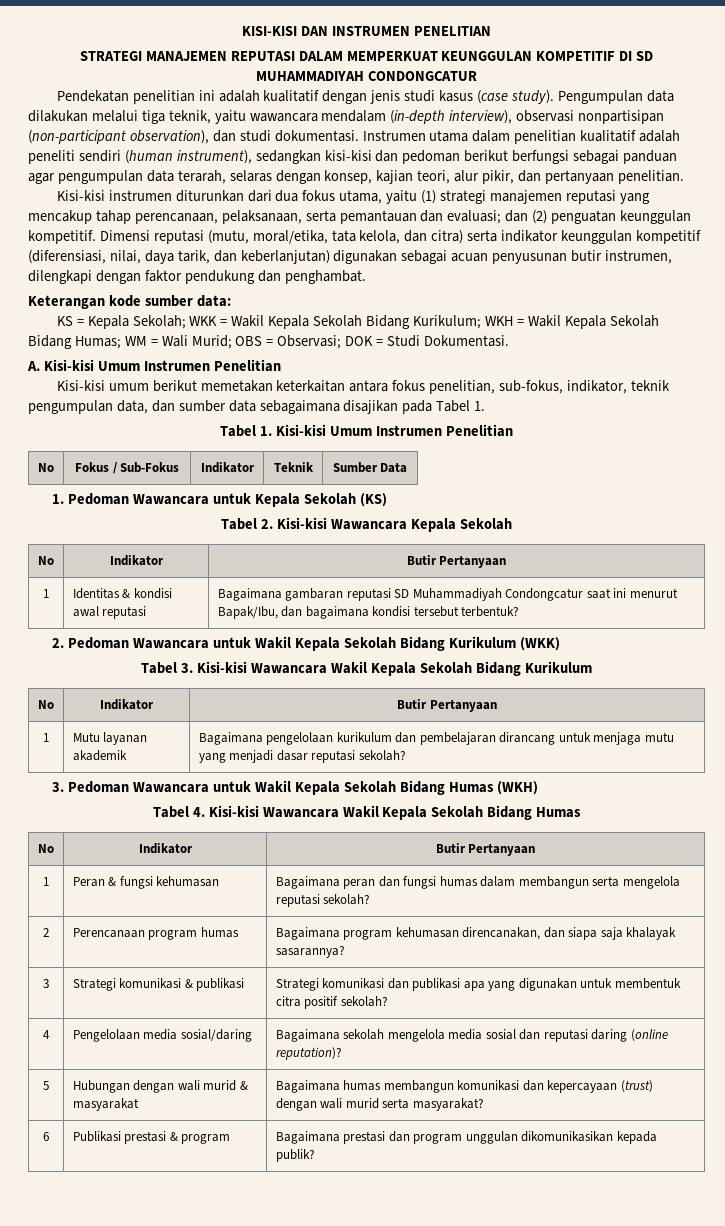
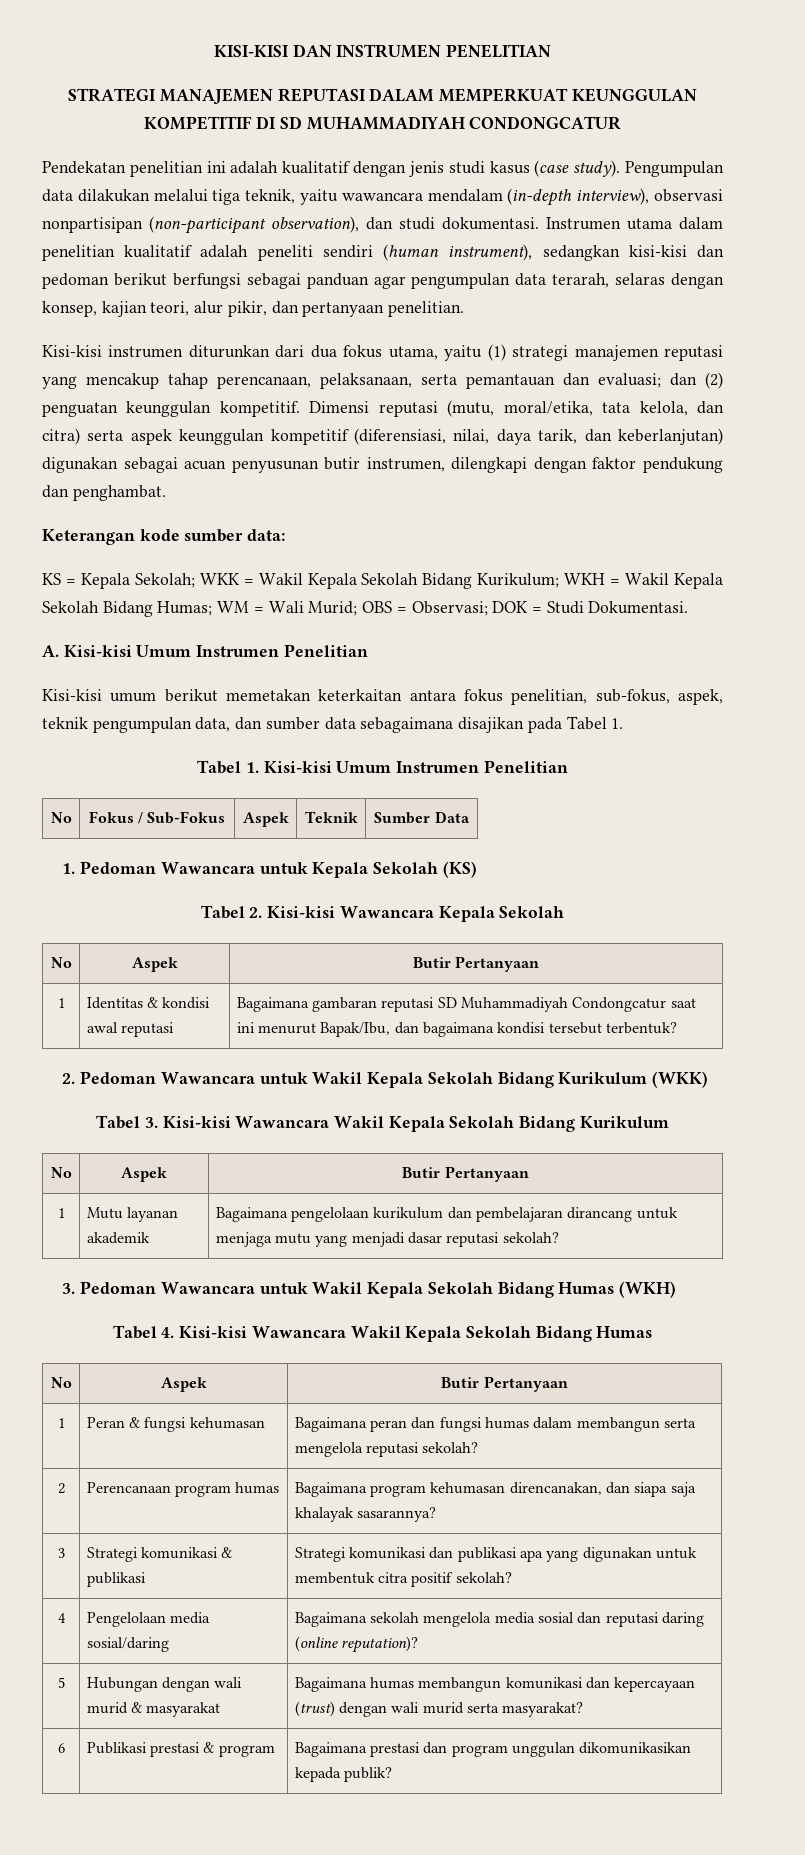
- Dimensi reputasi (mutu, moral/etika, tata kelola, dan citra) serta indikator keunggulan kompetitif (diferensiasi, nilai, daya tarik, dan keberlanjutan) digunakan sebagai acuan penyusunan butir instrumen, dilengkapi dengan faktor pendukung dan penghambat.
+ Dimensi reputasi (mutu, moral/etika, tata kelola, dan citra) serta aspek keunggulan kompetitif (diferensiasi, nilai, daya tarik, dan keberlanjutan) digunakan sebagai acuan penyusunan butir instrumen, dilengkapi dengan faktor pendukung dan penghambat.
- Kisi-kisi umum berikut memetakan keterkaitan antara fokus penelitian, sub-fokus, indikator, teknik pengumpulan data, dan sumber data sebagaimana disajikan pada Tabel 1.
+ Kisi-kisi umum berikut memetakan keterkaitan antara fokus penelitian, sub-fokus, aspek, teknik pengumpulan data, dan sumber data sebagaimana disajikan pada Tabel 1.
- No | Fokus / Sub-Fokus | Indikator | Teknik | Sumber Data
+ No | Fokus / Sub-Fokus | Aspek | Teknik | Sumber Data
  Tabel 2. Kisi-kisi Wawancara Kepala Sekolah
- No | Indikator | Butir Pertanyaan
+ No | Aspek | Butir Pertanyaan
  Tabel 3. Kisi-kisi Wawancara Wakil Kepala Sekolah Bidang Kurikulum
- No | Indikator | Butir Pertanyaan
+ No | Aspek | Butir Pertanyaan
  Tabel 4. Kisi-kisi Wawancara Wakil Kepala Sekolah Bidang Humas
- No | Indikator | Butir Pertanyaan
+ No | Aspek | Butir Pertanyaan

